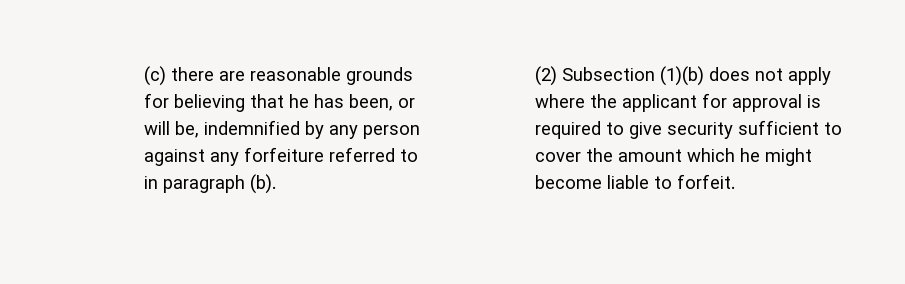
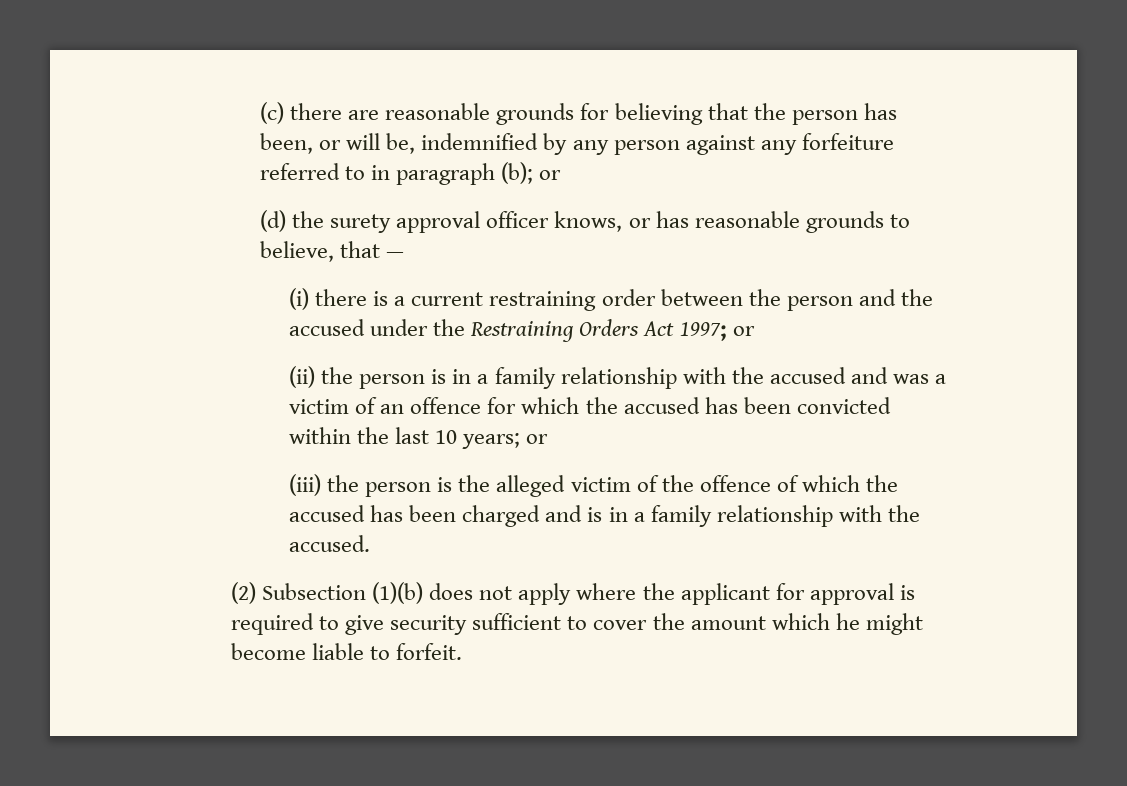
- (c) there are reasonable grounds for believing that he has been, or will be, indemnified by any person against any forfeiture referred to in paragraph (b).
+ (c) there are reasonable grounds for believing that the person has been, or will be, indemnified by any person against any forfeiture referred to in paragraph (b); or
+ (d) the surety approval officer knows, or has reasonable grounds to believe, that —
+ (i) there is a current restraining order between the person and the accused under the Restraining Orders Act 1997; or
+ (ii) the person is in a family relationship with the accused and was a victim of an offence for which the accused has been convicted within the last 10 years; or
+ (iii) the person is the alleged victim of the offence of which the accused has been charged and is in a family relationship with the accused.

